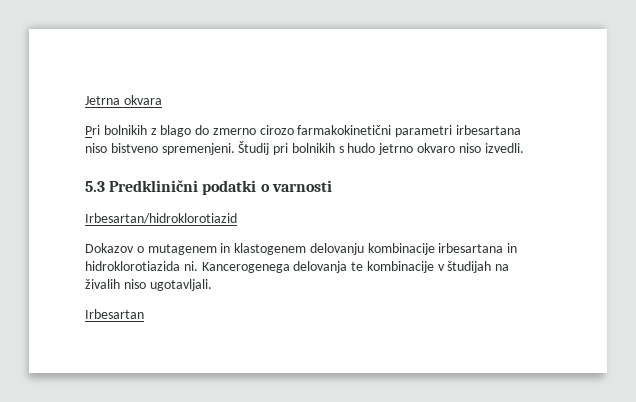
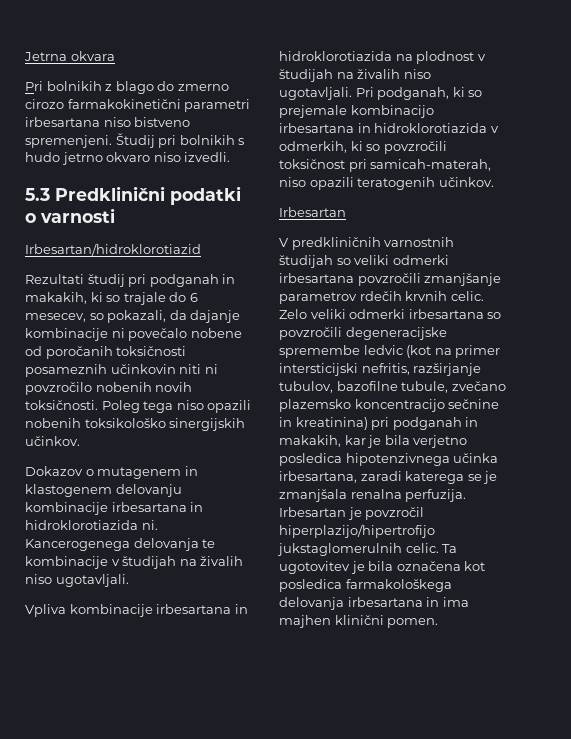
+ Rezultati študij pri podganah in makakih, ki so trajale do 6 mesecev, so pokazali, da dajanje kombinacije ni povečalo nobene od poročanih toksičnosti posameznih učinkovin niti ni povzročilo nobenih novih toksičnosti. Poleg tega niso opazili nobenih toksikološko sinergijskih učinkov.
+ Vpliva kombinacije irbesartana in hidroklorotiazida na plodnost v študijah na živalih niso ugotavljali. Pri podganah, ki so prejemale kombinacijo irbesartana in hidroklorotiazida v odmerkih, ki so povzročili toksičnost pri samicah-materah, niso opazili teratogenih učinkov.
  Irbesartan
+ V predkliničnih varnostnih študijah so veliki odmerki irbesartana povzročili zmanjšanje parametrov rdečih krvnih celic. Zelo veliki odmerki irbesartana so povzročili degeneracijske spremembe ledvic (kot na primer intersticijski nefritis, razširjanje tubulov, bazofilne tubule, zvečano plazemsko koncentracijo sečnine in kreatinina) pri podganah in makakih, kar je bila verjetno posledica hipotenzivnega učinka irbesartana, zaradi katerega se je zmanjšala renalna perfuzija. Irbesartan je povzročil hiperplazijo/hipertrofijo jukstaglomerulnih celic. Ta ugotovitev je bila označena kot posledica farmakološkega delovanja irbesartana in ima majhen klinični pomen.

